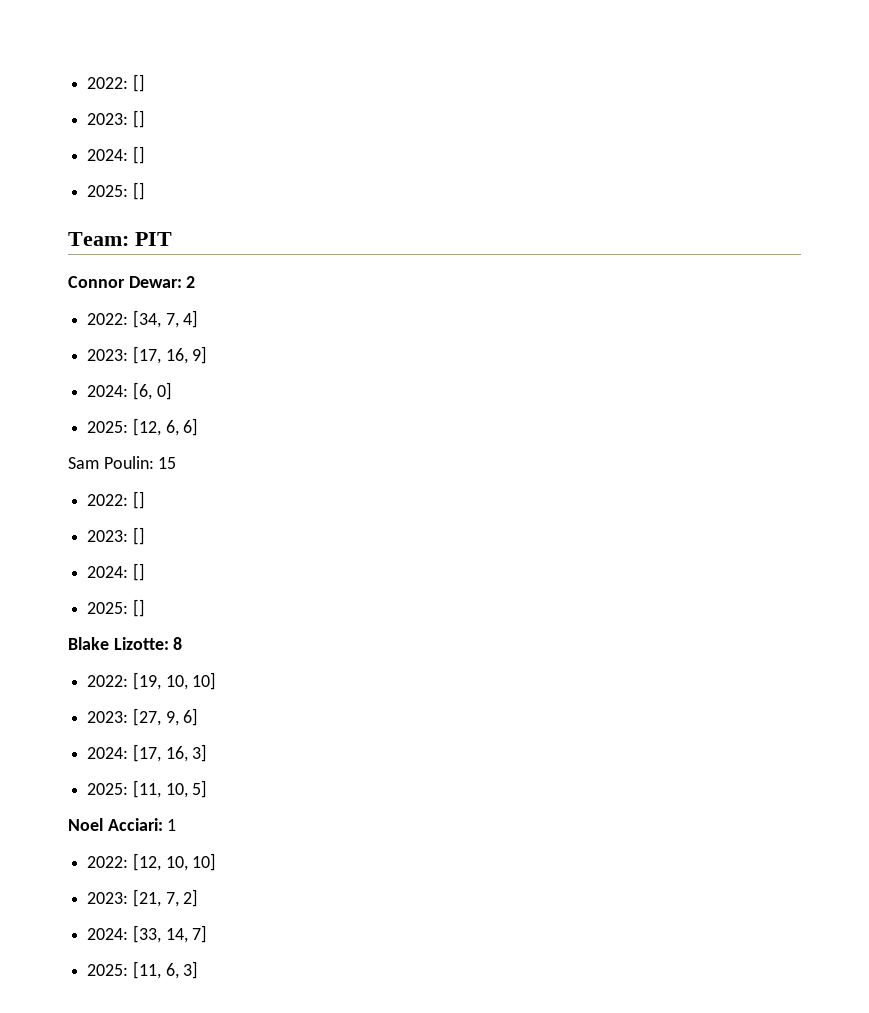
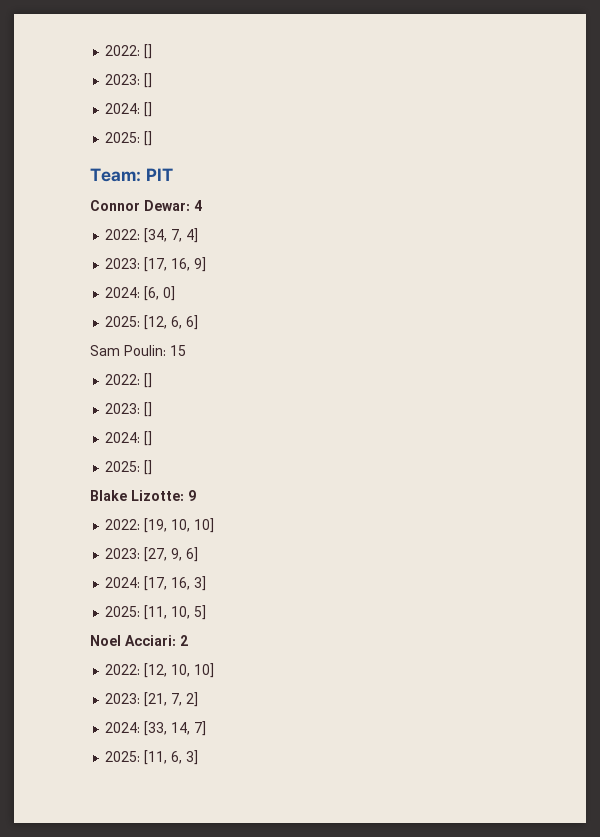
- Connor Dewar: 2
+ Connor Dewar: 4
- Blake Lizotte: 8
+ Blake Lizotte: 9
- Noel Acciari: 1
+ Noel Acciari: 2

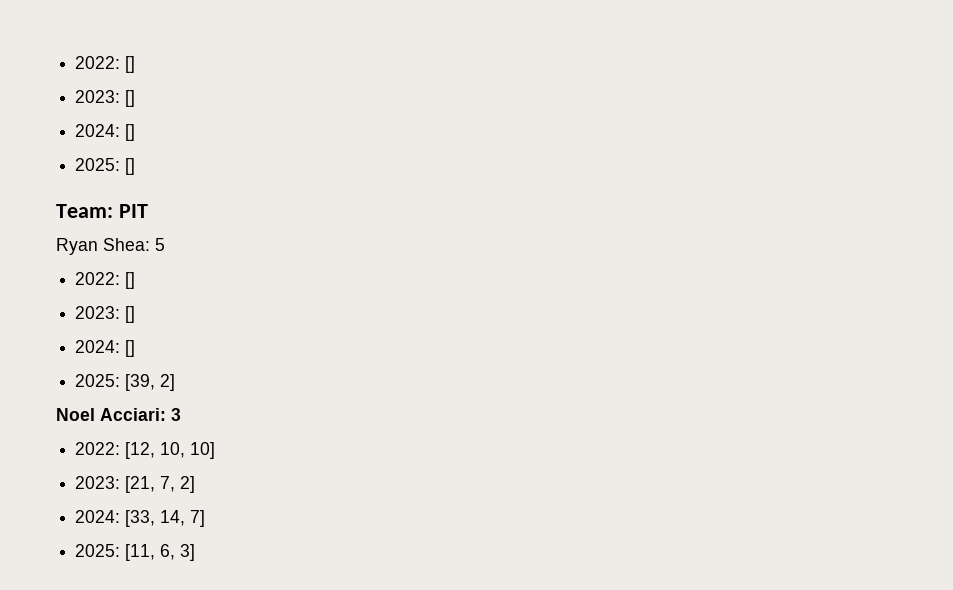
- Connor Dewar: 4
- 2022: [34, 7, 4]
- 2023: [17, 16, 9]
- 2024: [6, 0]
- 2025: [12, 6, 6]
- Sam Poulin: 15
+ Ryan Shea: 5
  2022: []
  2023: []
  2024: []
- 2025: []
- Blake Lizotte: 9
- 2022: [19, 10, 10]
- 2023: [27, 9, 6]
- 2024: [17, 16, 3]
- 2025: [11, 10, 5]
+ 2025: [39, 2]
- Noel Acciari: 2
+ Noel Acciari: 3

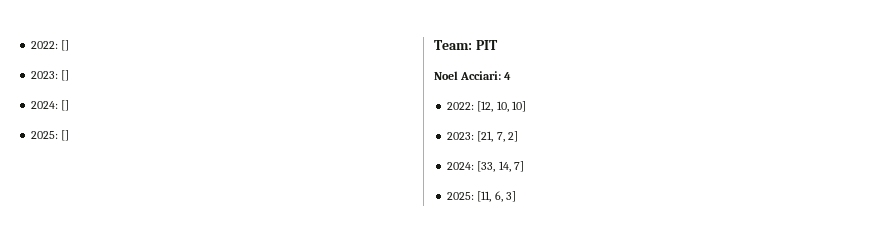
- Ryan Shea: 5
- 2022: []
- 2023: []
- 2024: []
- 2025: [39, 2]
- Noel Acciari: 3
+ Noel Acciari: 4

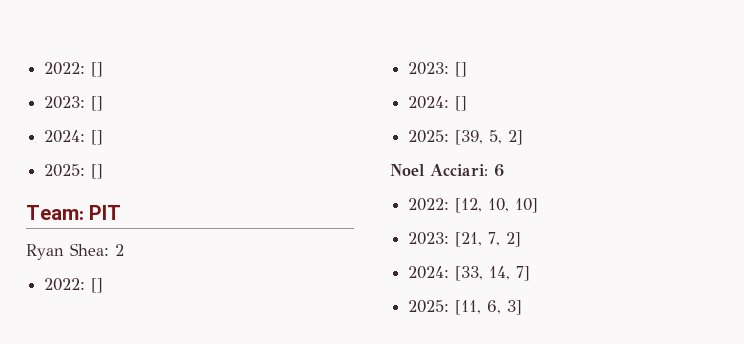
+ Ryan Shea: 2
+ 2022: []
+ 2023: []
+ 2024: []
+ 2025: [39, 5, 2]
- Noel Acciari: 4
+ Noel Acciari: 6

